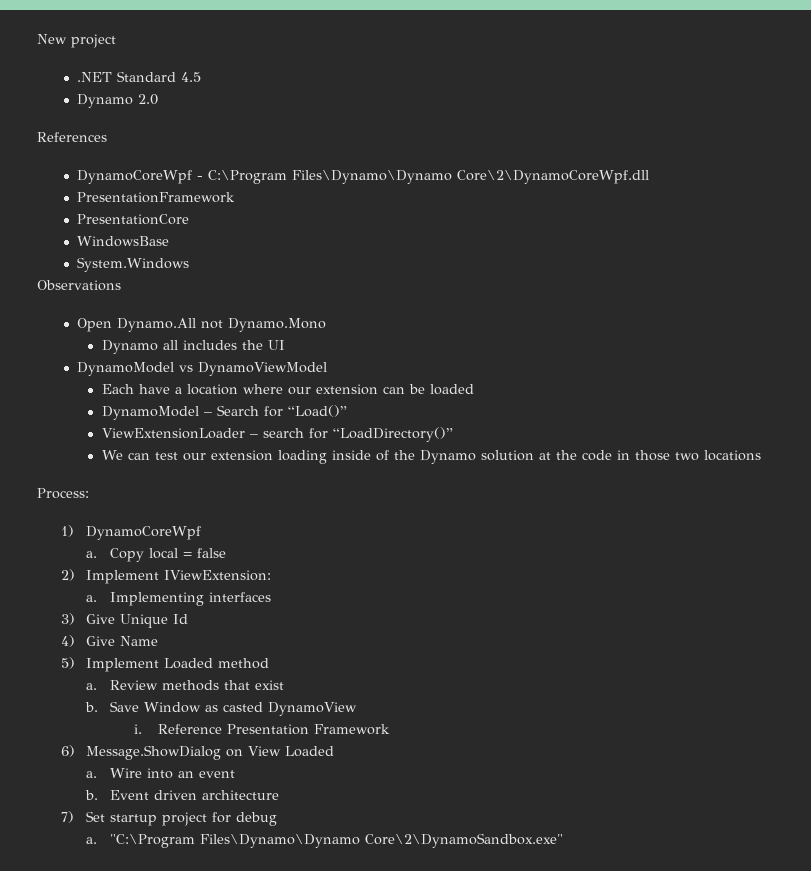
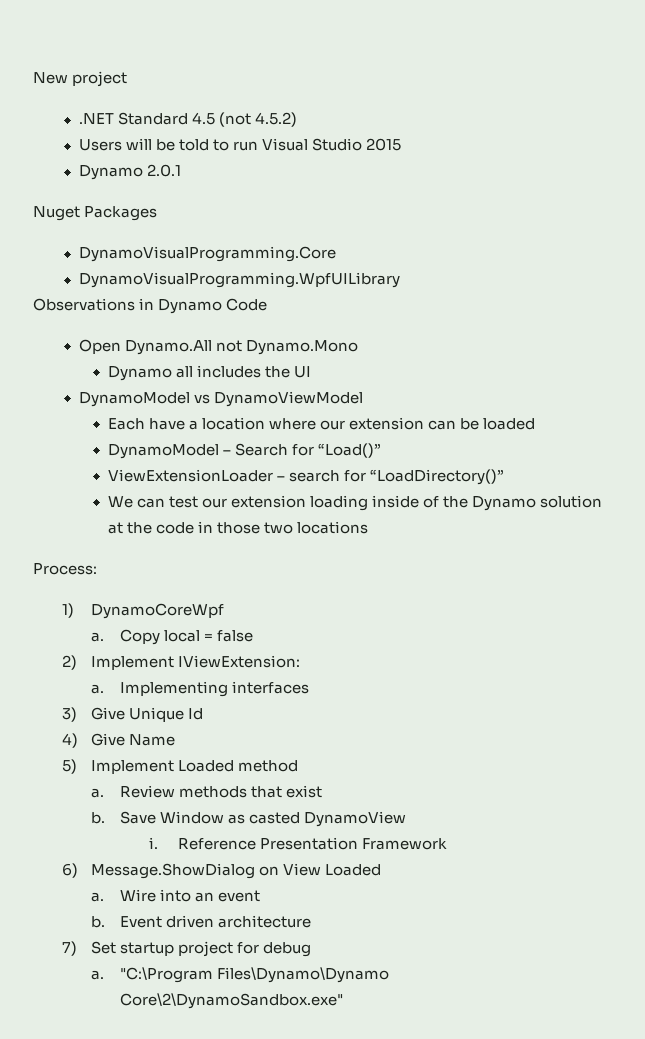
- .NET Standard 4.5
- Dynamo 2.0
- References
- DynamoCoreWpf - C:\Program Files\Dynamo\Dynamo Core\2\DynamoCoreWpf.dll
- PresentationFramework
- PresentationCore
- WindowsBase
- System.Windows
- Observations
+ .NET Standard 4.5 (not 4.5.2)
+ Users will be told to run Visual Studio 2015
+ Dynamo 2.0.1
+ Nuget Packages
+ DynamoVisualProgramming.Core
+ DynamoVisualProgramming.WpfUILibrary
+ Observations in Dynamo Code

